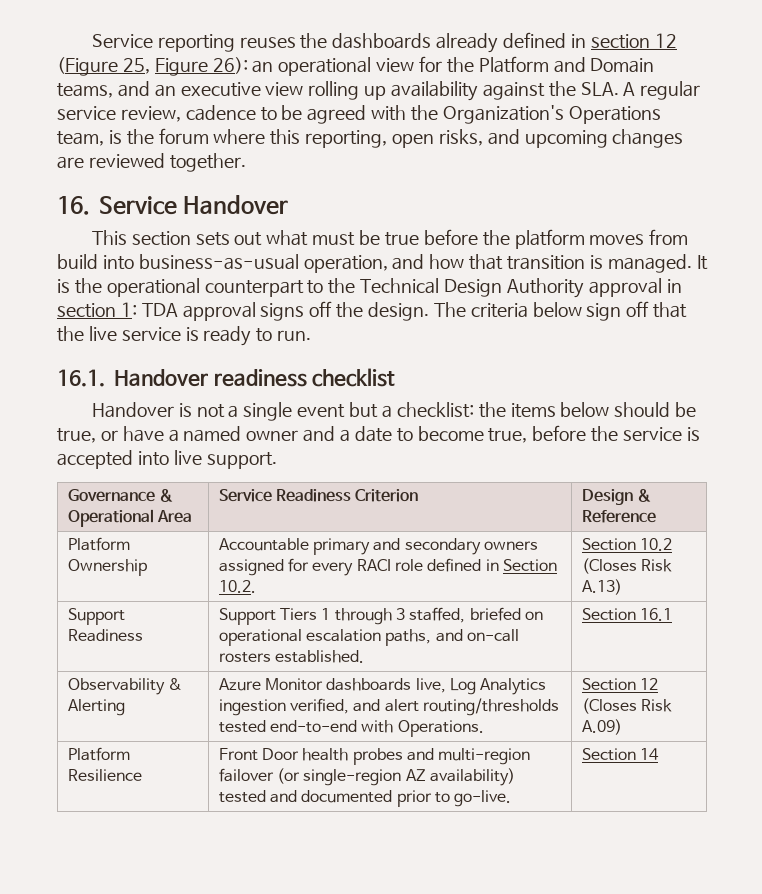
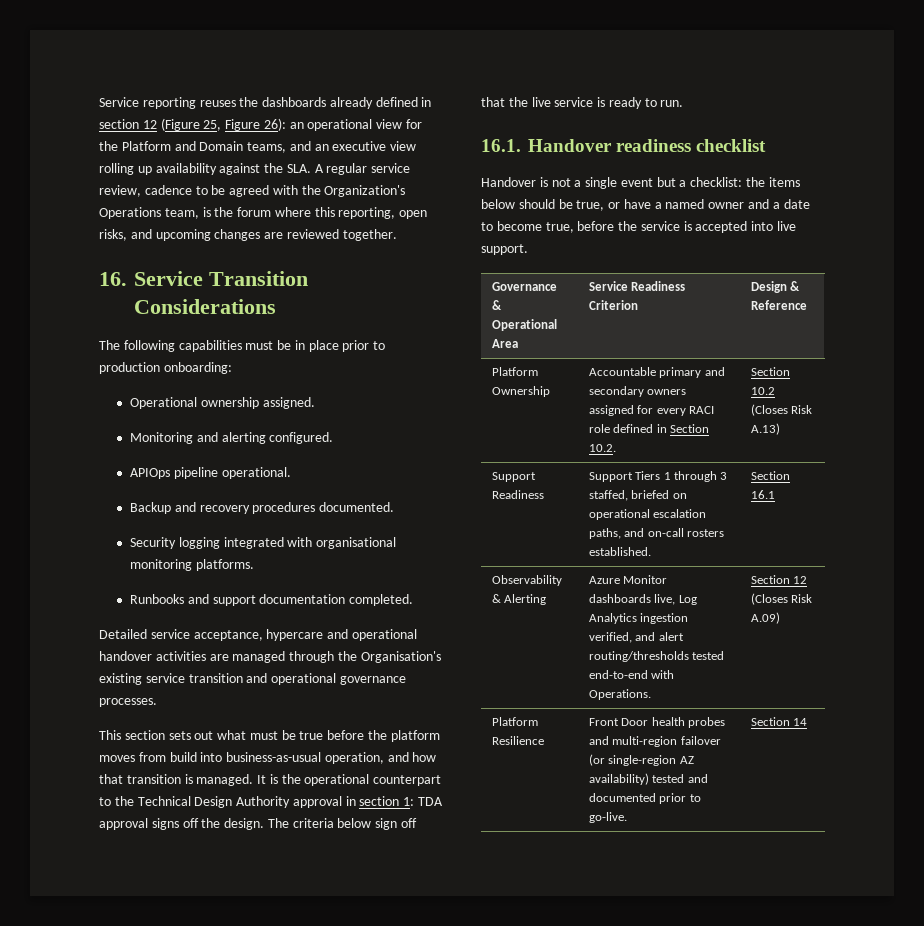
- 16. Service Handover
+ 16. Service Transition Considerations
+ The following capabilities must be in place prior to production onboarding:
+ Operational ownership assigned.
+ Monitoring and alerting configured.
+ APIOps pipeline operational.
+ Backup and recovery procedures documented.
+ Security logging integrated with organisational monitoring platforms.
+ Runbooks and support documentation completed.
+ Detailed service acceptance, hypercare and operational handover activities are managed through the Organisation's existing service transition and operational governance processes.

